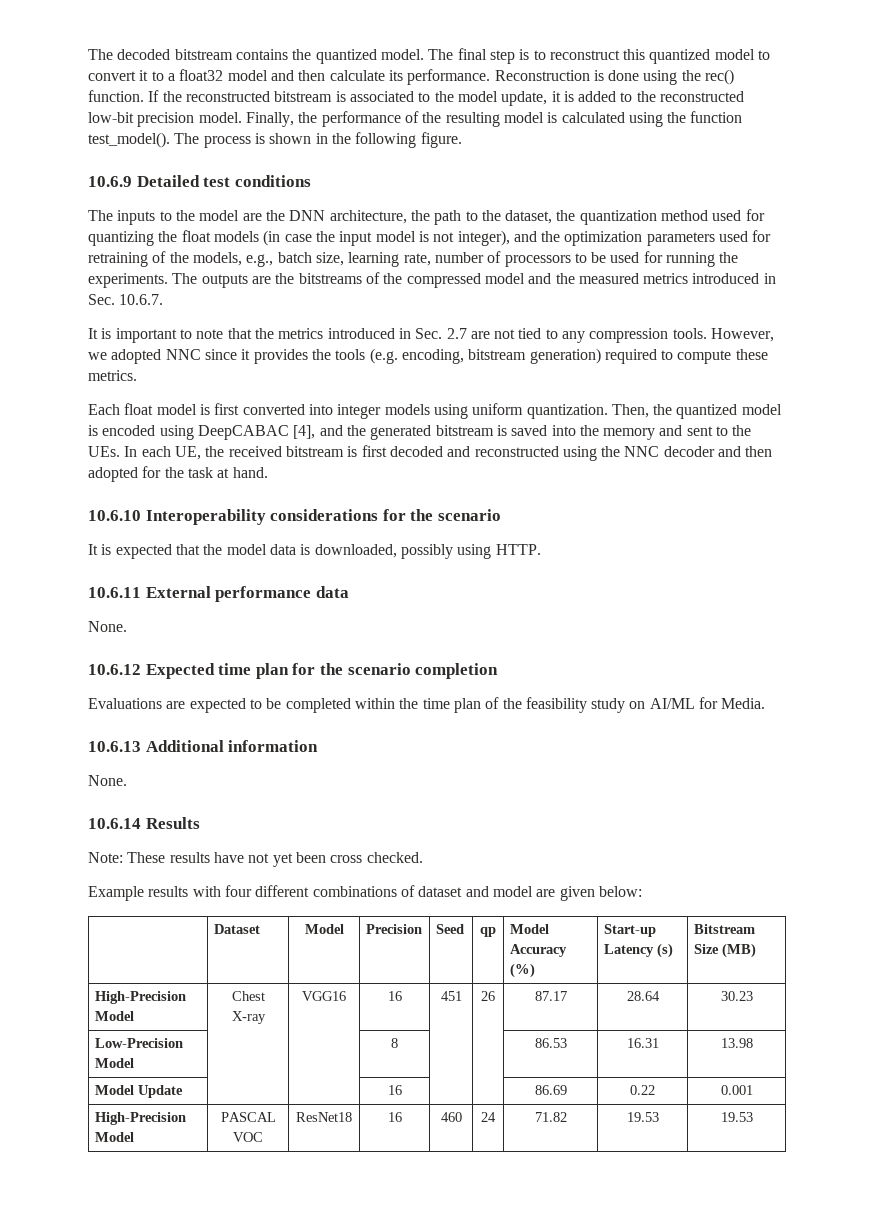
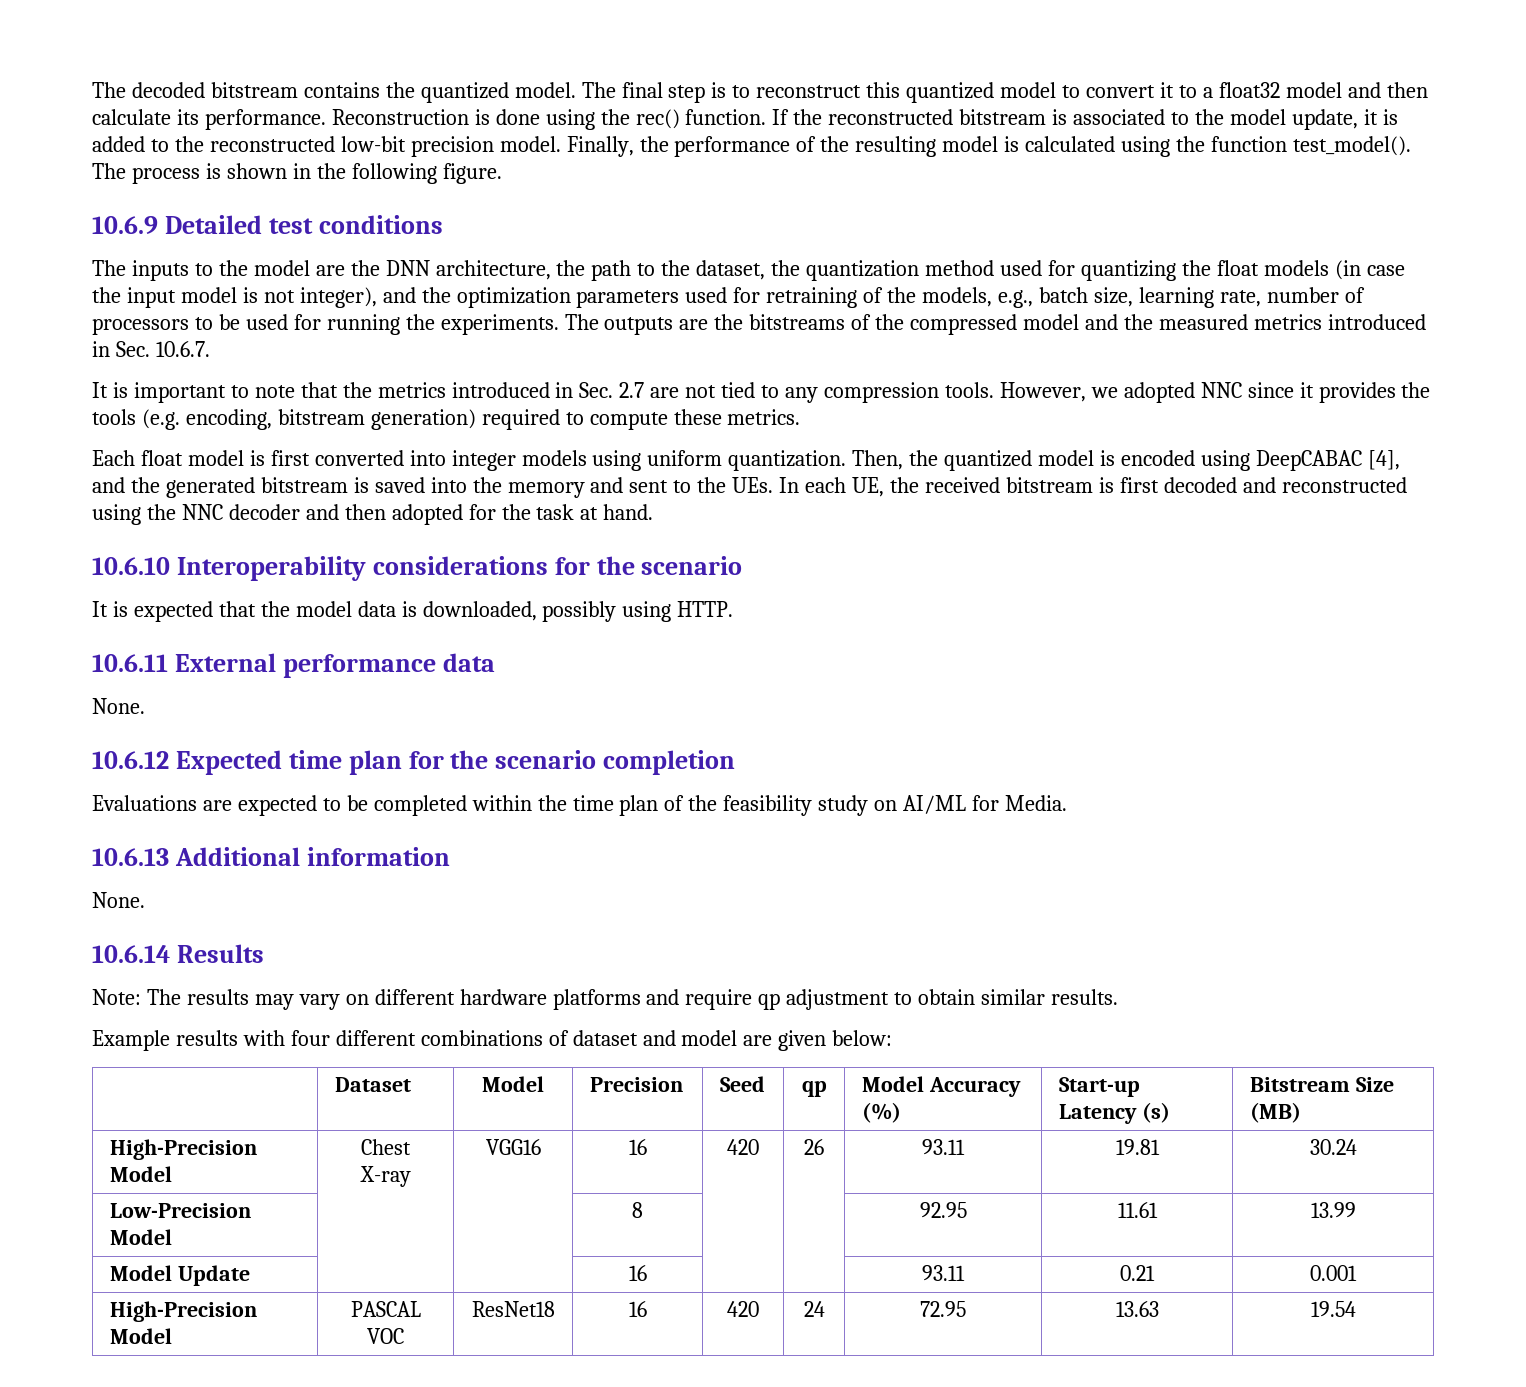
- Note: These results have not yet been cross checked.
+ Note: The results may vary on different hardware platforms and require qp adjustment to obtain similar results.
- High-Precision Model | Chest X-ray | VGG16 | 16 | 451 | 26 | 87.17 | 28.64 | 30.23
+ High-Precision Model | Chest X-ray | VGG16 | 16 | 420 | 26 | 93.11 | 19.81 | 30.24
- Low-Precision Model | | | 8 | | | 86.53 | 16.31 | 13.98
+ Low-Precision Model | | | 8 | | | 92.95 | 11.61 | 13.99
- Model Update | | | 16 | | | 86.69 | 0.22 | 0.001
+ Model Update | | | 16 | | | 93.11 | 0.21 | 0.001
- High-Precision Model | PASCAL VOC | ResNet18 | 16 | 460 | 24 | 71.82 | 19.53 | 19.53
+ High-Precision Model | PASCAL VOC | ResNet18 | 16 | 420 | 24 | 72.95 | 13.63 | 19.54

